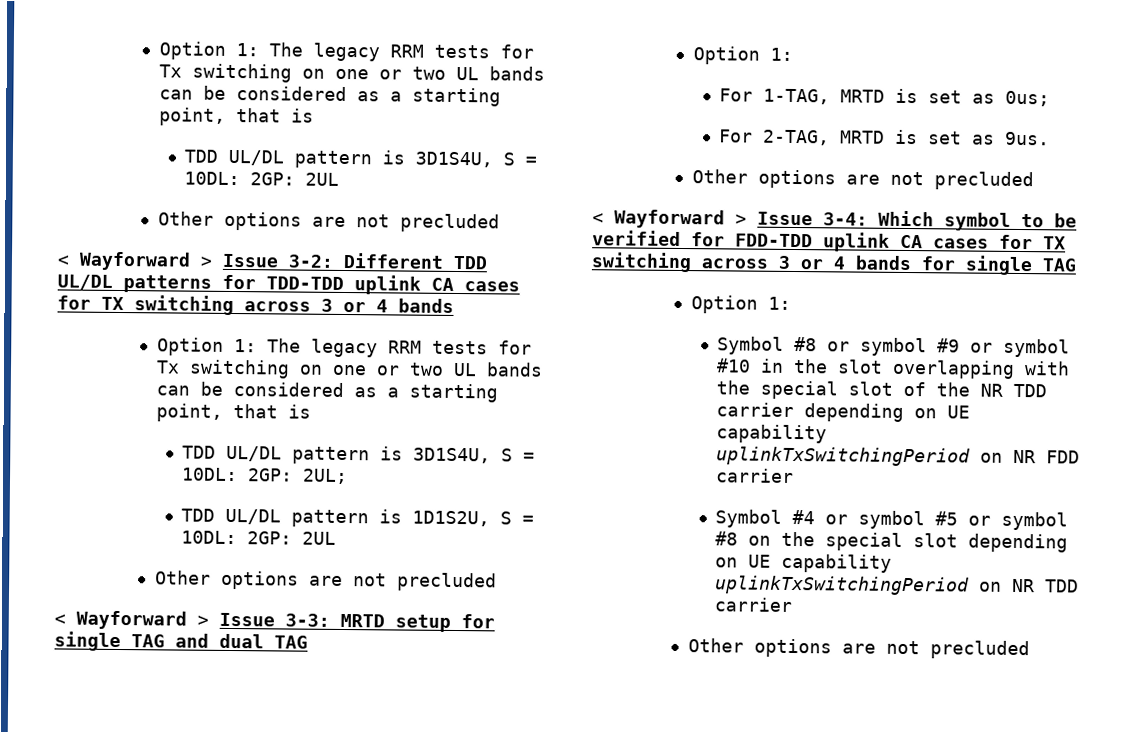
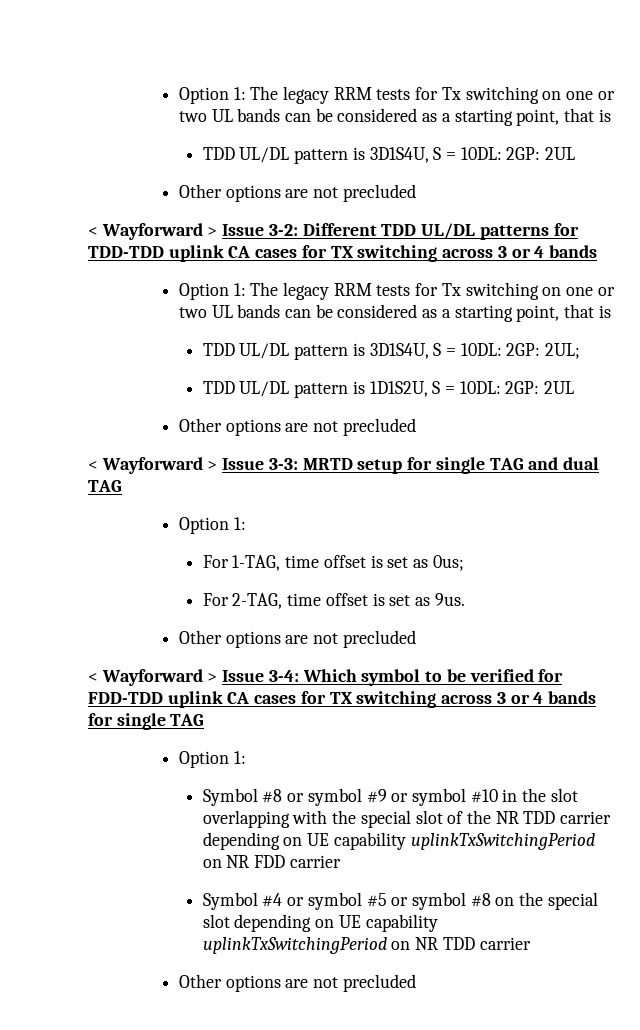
- For 1-TAG, MRTD is set as 0us;
+ For 1-TAG, time offset is set as 0us;
- For 2-TAG, MRTD is set as 9us.
+ For 2-TAG, time offset is set as 9us.

